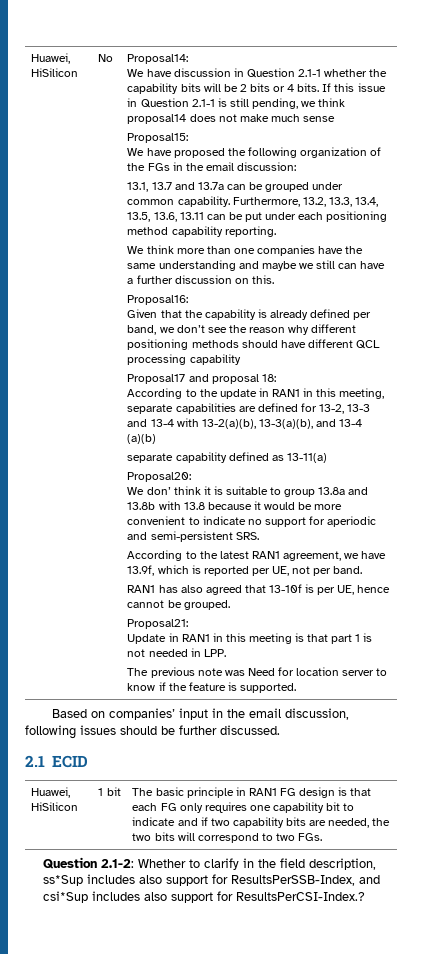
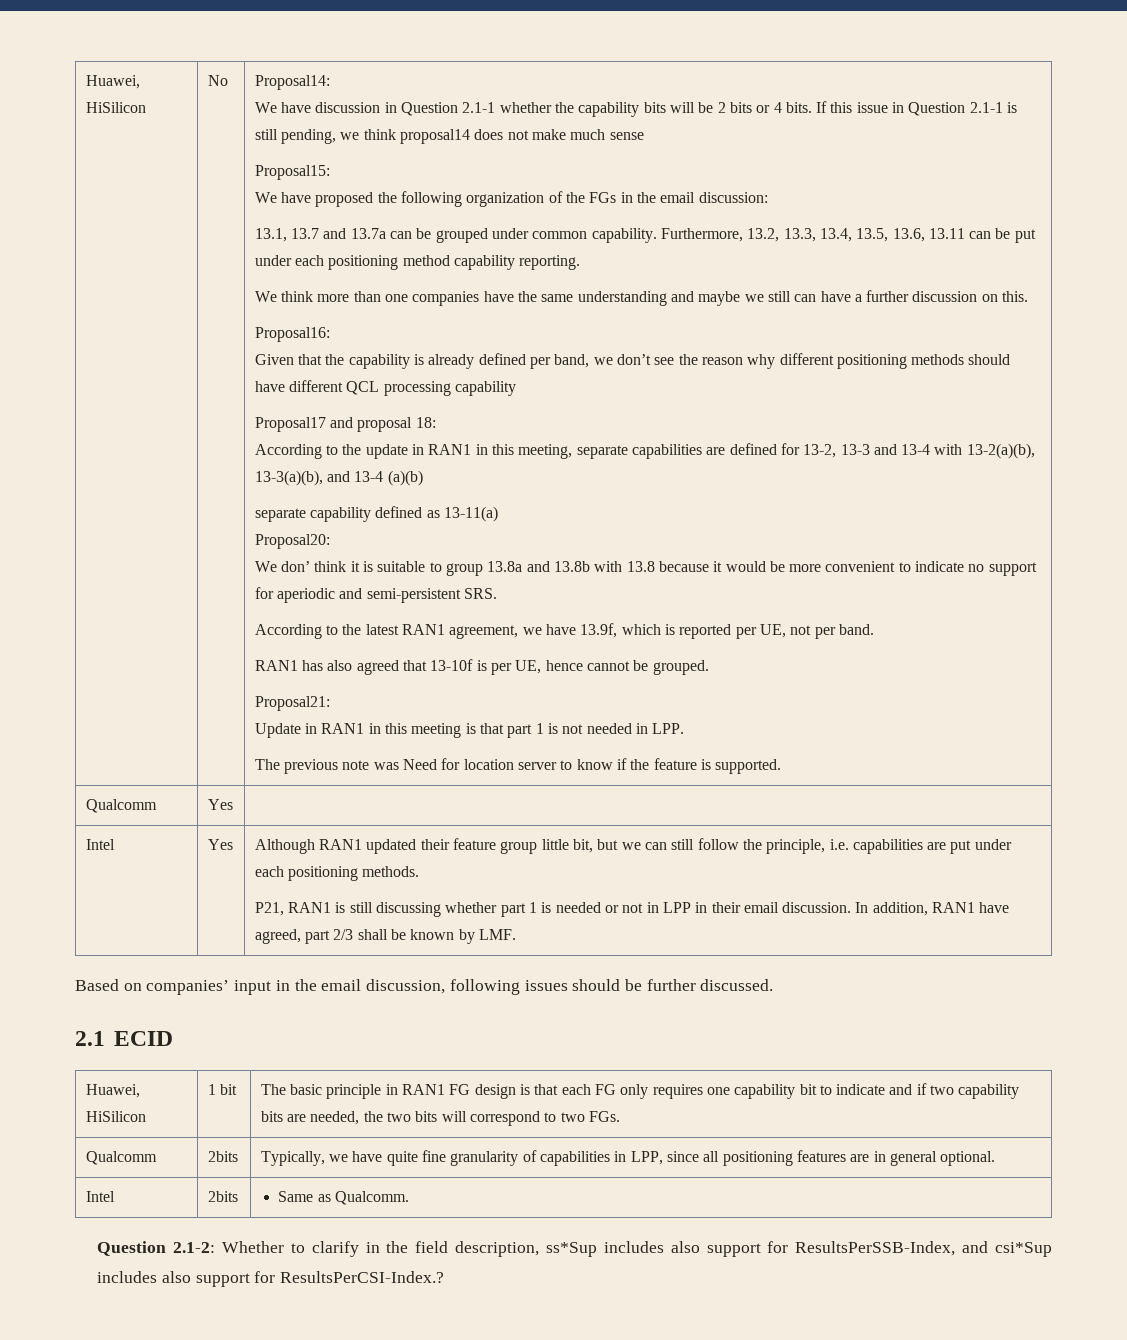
+ Qualcomm | Yes |
+ Intel | Yes | Although RAN1 updated their feature group little bit, but we can still follow the principle, i.e. capabilities are put under each positioning methods.
+ P21, RAN1 is still discussing whether part 1 is needed or not in LPP in their email discussion. In addition, RAN1 have agreed, part 2/3 shall be known by LMF.
+ Qualcomm | 2bits | Typically, we have quite fine granularity of capabilities in LPP, since all positioning features are in general optional.
+ Intel | 2bits | Same as Qualcomm.

